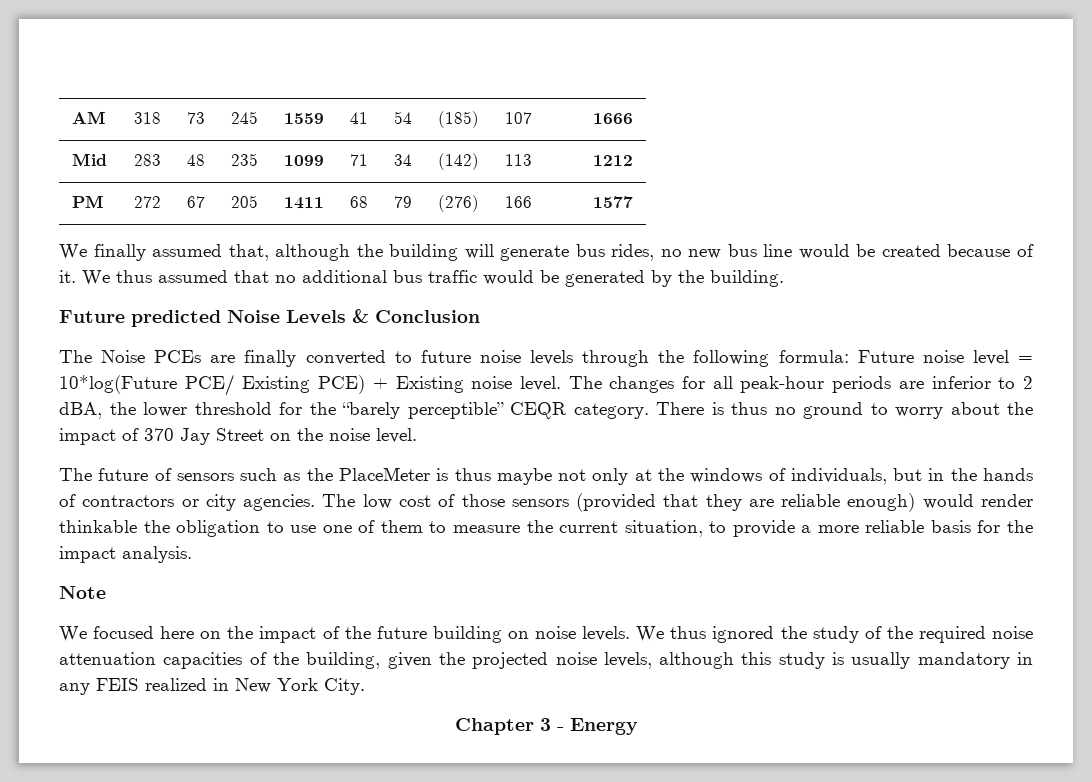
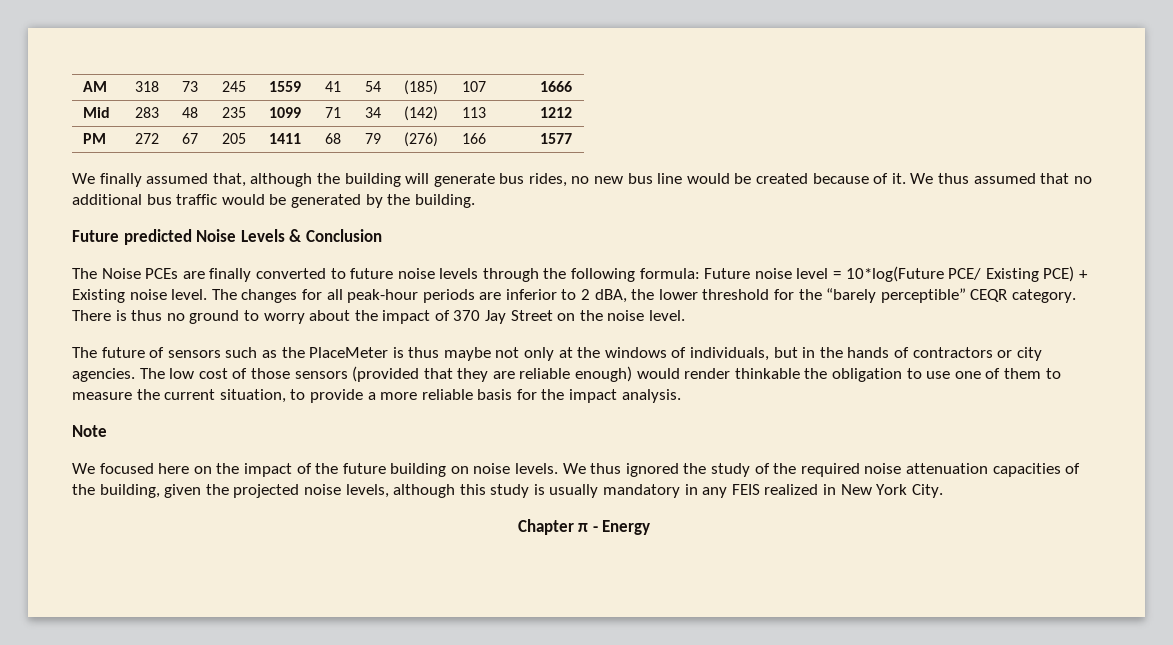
- Chapter 3 - Energy
+ Chapter π - Energy

